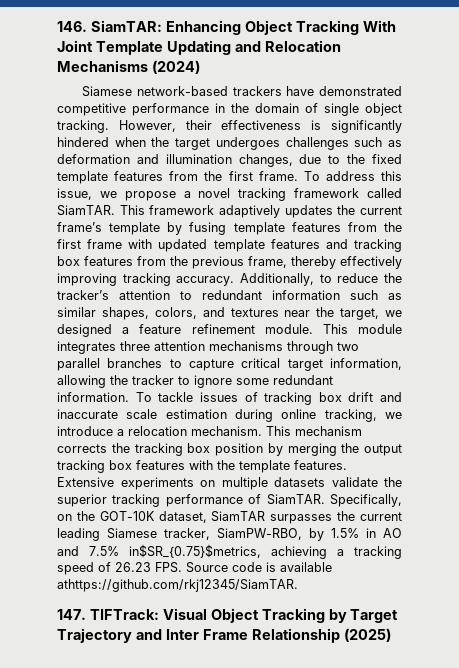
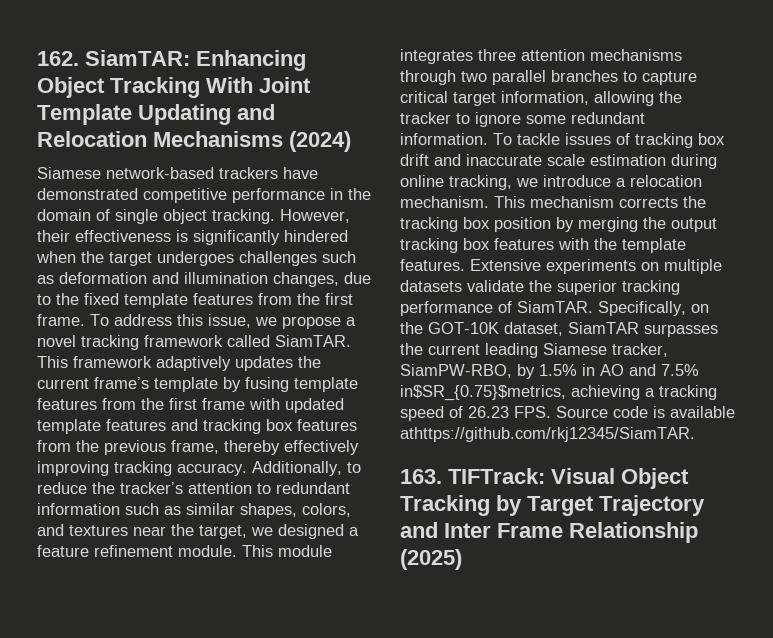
- 146. SiamTAR: Enhancing Object Tracking With Joint Template Updating and Relocation Mechanisms (2024)
+ 162. SiamTAR: Enhancing Object Tracking With Joint Template Updating and Relocation Mechanisms (2024)
- 147. TIFTrack: Visual Object Tracking by Target Trajectory and Inter Frame Relationship (2025)
+ 163. TIFTrack: Visual Object Tracking by Target Trajectory and Inter Frame Relationship (2025)

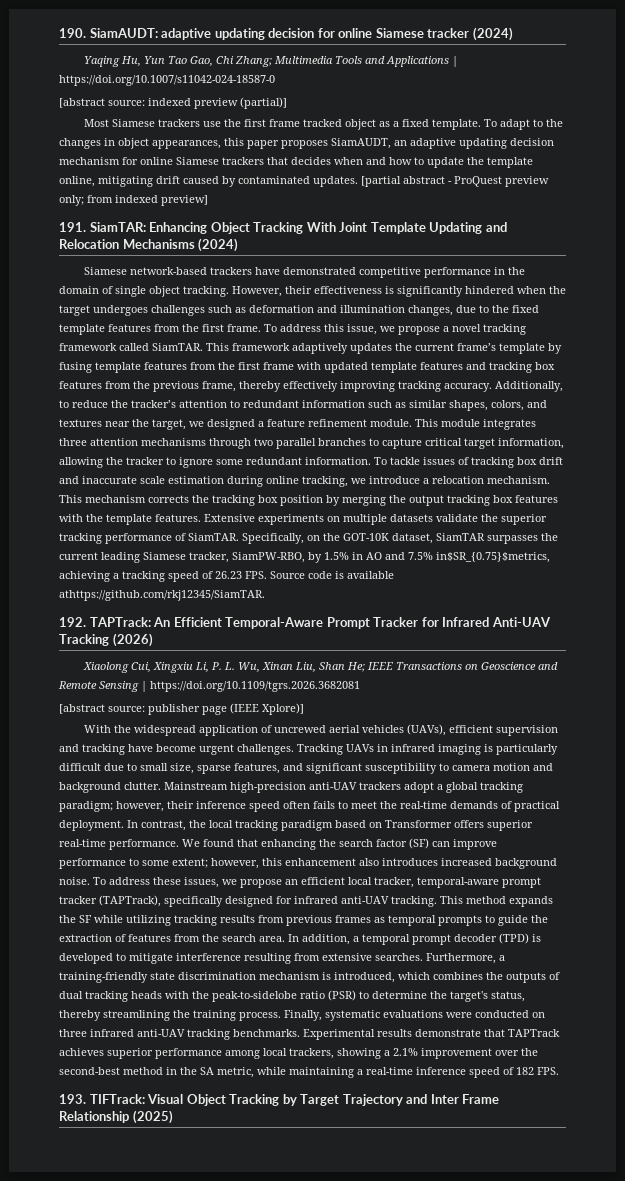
- 162. SiamTAR: Enhancing Object Tracking With Joint Template Updating and Relocation Mechanisms (2024)
+ 190. SiamAUDT: adaptive updating decision for online Siamese tracker (2024)
+ Yaqing Hu, Yun Tao Gao, Chi Zhang; Multimedia Tools and Applications | https://doi.org/10.1007/s11042-024-18587-0
+ [abstract source: indexed preview (partial)]
+ Most Siamese trackers use the first frame tracked object as a fixed template. To adapt to the changes in object appearances, this paper proposes SiamAUDT, an adaptive updating decision mechanism for online Siamese trackers that decides when and how to update the template online, mitigating drift caused by contaminated updates. [partial abstract - ProQuest preview only; from indexed preview]
+ 191. SiamTAR: Enhancing Object Tracking With Joint Template Updating and Relocation Mechanisms (2024)
- 163. TIFTrack: Visual Object Tracking by Target Trajectory and Inter Frame Relationship (2025)
+ 192. TAPTrack: An Efficient Temporal-Aware Prompt Tracker for Infrared Anti-UAV Tracking (2026)
+ Xiaolong Cui, Xingxiu Li, P. L. Wu, Xinan Liu, Shan He; IEEE Transactions on Geoscience and Remote Sensing | https://doi.org/10.1109/tgrs.2026.3682081
+ [abstract source: publisher page (IEEE Xplore)]
+ With the widespread application of uncrewed aerial vehicles (UAVs), efficient supervision and tracking have become urgent challenges. Tracking UAVs in infrared imaging is particularly difficult due to small size, sparse features, and significant susceptibility to camera motion and background clutter. Mainstream high-precision anti-UAV trackers adopt a global tracking paradigm; however, their inference speed often fails to meet the real-time demands of practical deployment. In contrast, the local tracking paradigm based on Transformer offers superior real-time performance. We found that enhancing the search factor (SF) can improve performance to some extent; however, this enhancement also introduces increased background noise. To address these issues, we propose an efficient local tracker, temporal-aware prompt tracker (TAPTrack), specifically designed for infrared anti-UAV tracking. This method expands the SF while utilizing tracking results from previous frames as temporal prompts to guide the extraction of features from the search area. In addition, a temporal prompt decoder (TPD) is developed to mitigate interference resulting from extensive searches. Furthermore, a training-friendly state discrimination mechanism is introduced, which combines the outputs of dual tracking heads with the peak-to-sidelobe ratio (PSR) to determine the target's status, thereby streamlining the training process. Finally, systematic evaluations were conducted on three infrared anti-UAV tracking benchmarks. Experimental results demonstrate that TAPTrack achieves superior performance among local trackers, showing a 2.1% improvement over the second-best method in the SA metric, while maintaining a real-time inference speed of 182 FPS.
+ 193. TIFTrack: Visual Object Tracking by Target Trajectory and Inter Frame Relationship (2025)

